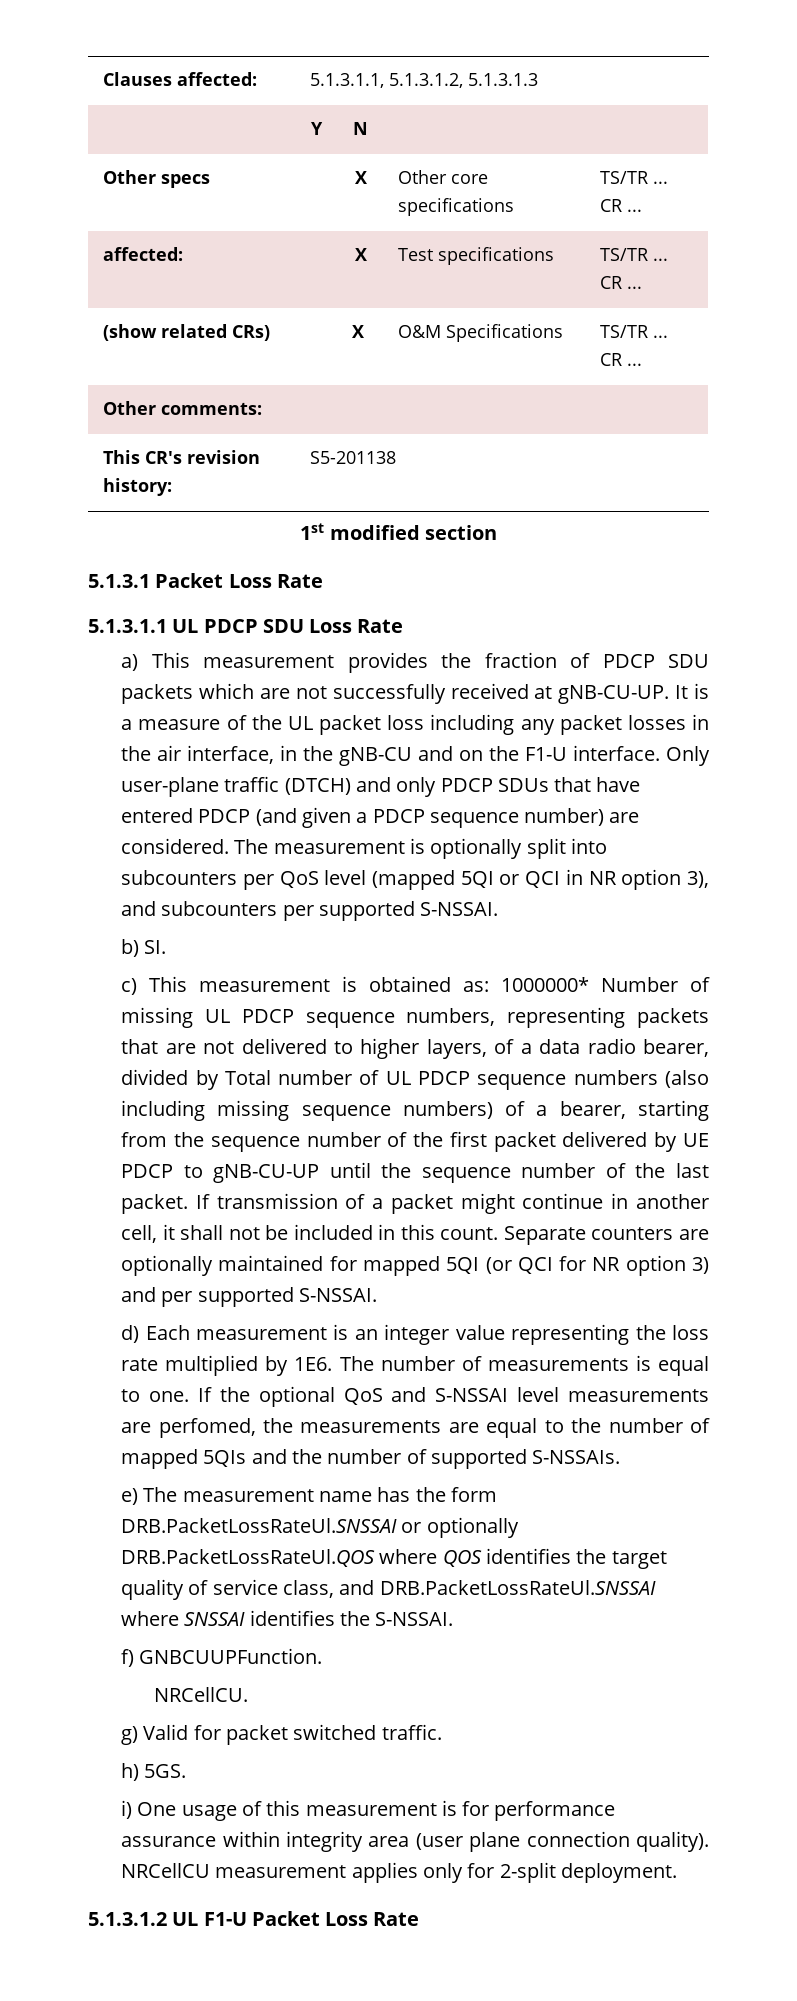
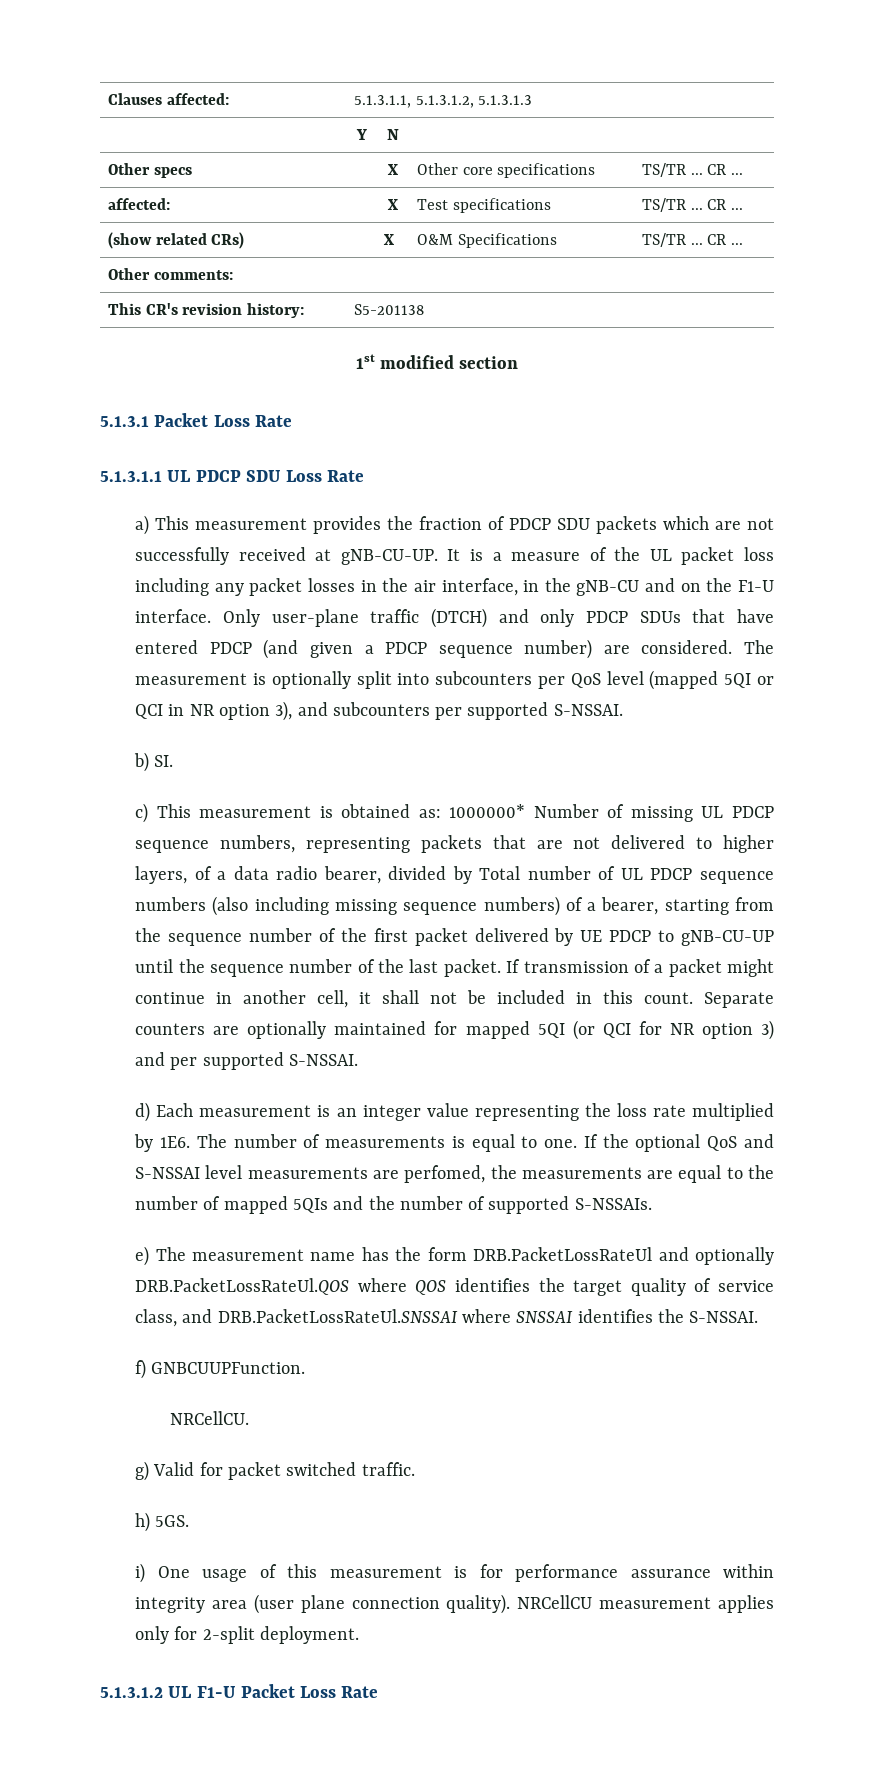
- e) The measurement name has the form DRB.PacketLossRateUl.SNSSAI or optionally DRB.PacketLossRateUl.QOS where QOS identifies the target quality of service class, and DRB.PacketLossRateUl.SNSSAI where SNSSAI identifies the S-NSSAI.
+ e) The measurement name has the form DRB.PacketLossRateUl and optionally DRB.PacketLossRateUl.QOS where QOS identifies the target quality of service class, and DRB.PacketLossRateUl.SNSSAI where SNSSAI identifies the S-NSSAI.

